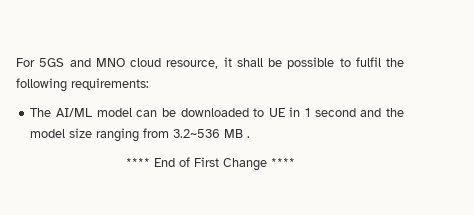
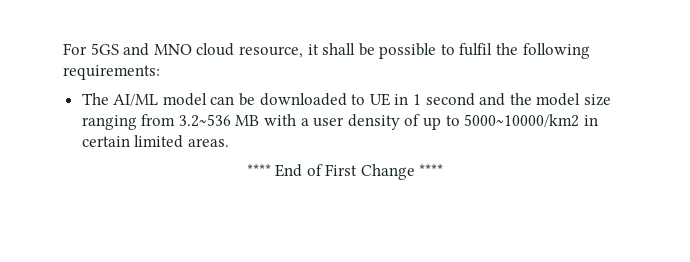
- The AI/ML model can be downloaded to UE in 1 second and the model size ranging from 3.2~536 MB .
+ The AI/ML model can be downloaded to UE in 1 second and the model size ranging from 3.2~536 MB with a user density of up to 5000~10000/km2 in certain limited areas.

